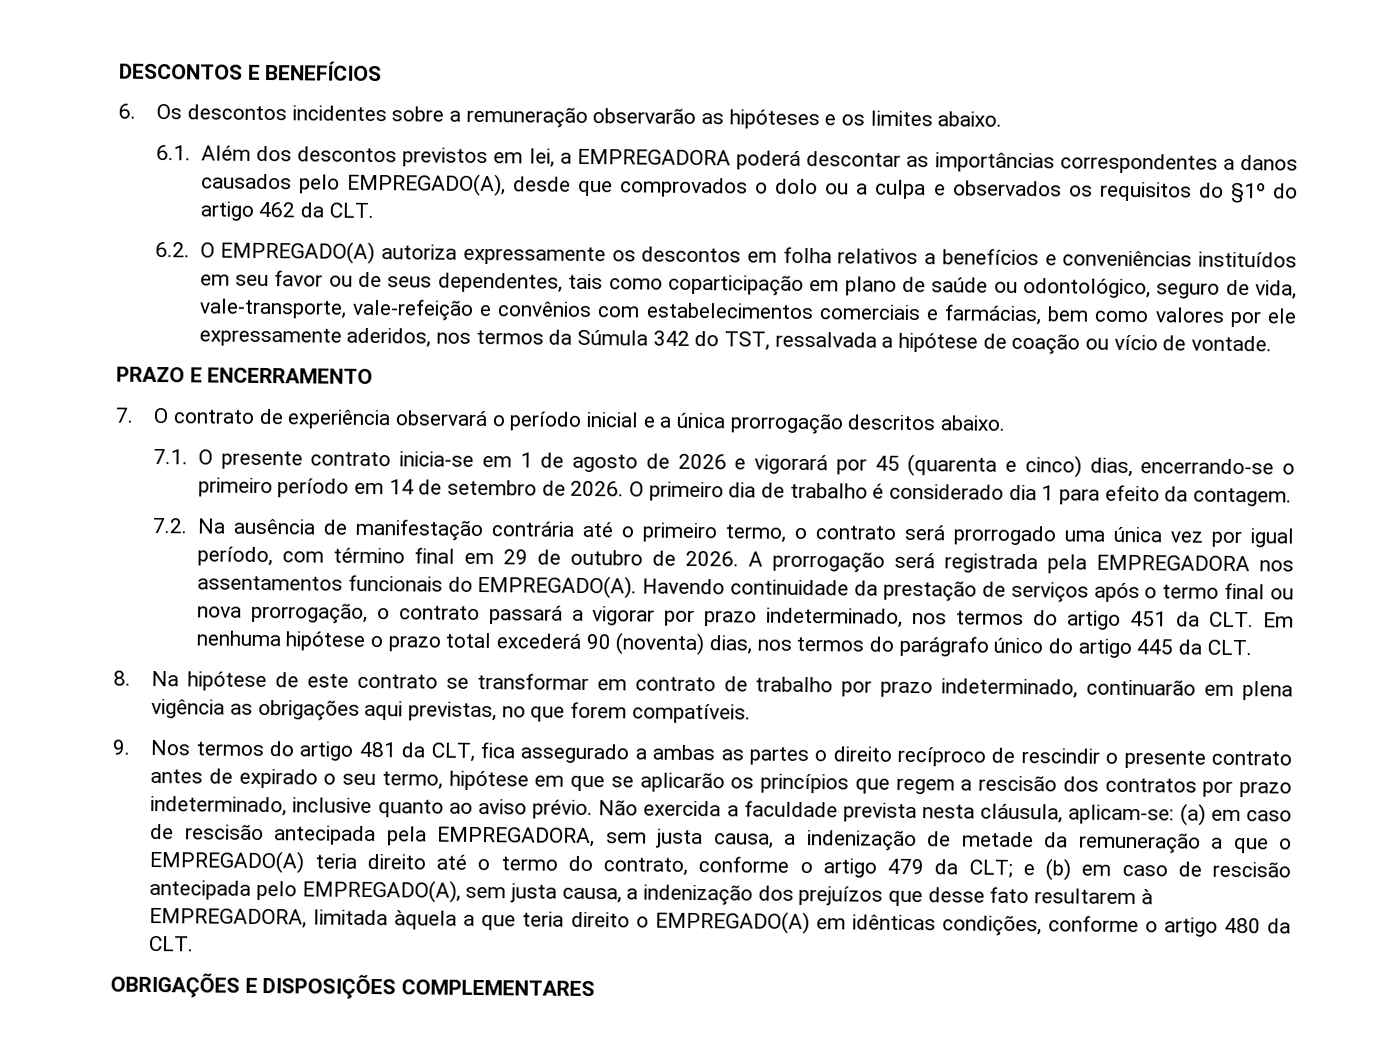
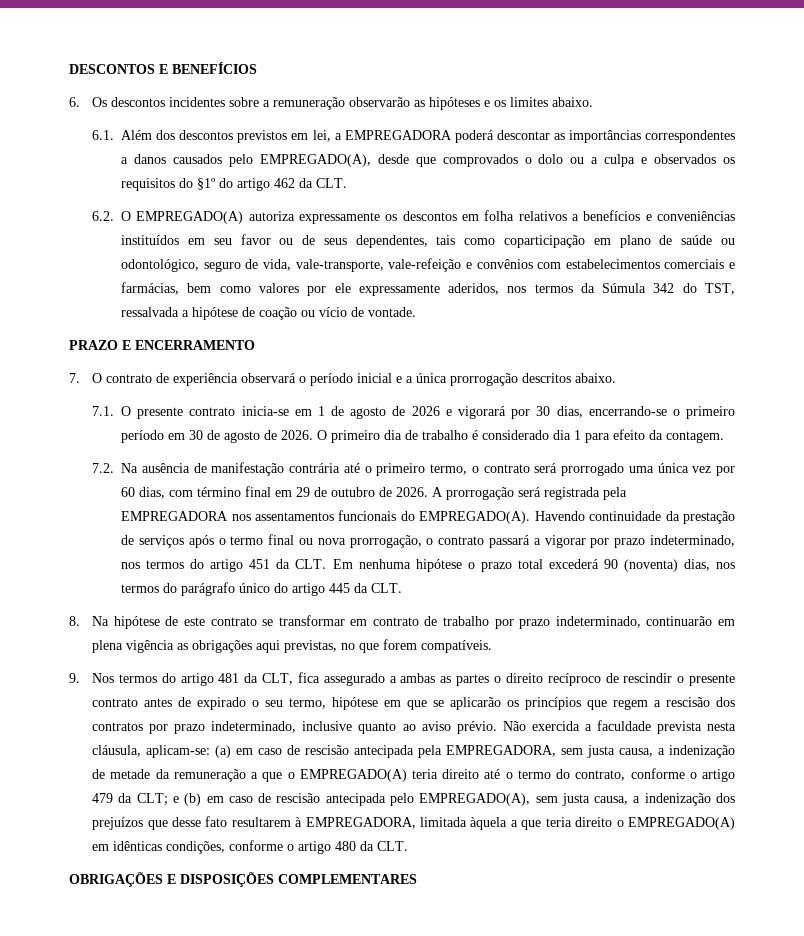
- 7.1. O presente contrato inicia-se em 1 de agosto de 2026 e vigorará por 45 (quarenta e cinco) dias, encerrando-se o primeiro período em 14 de setembro de 2026.
+ 7.1. O presente contrato inicia-se em 1 de agosto de 2026 e vigorará por 30 dias, encerrando-se o primeiro período em 30 de agosto de 2026.
- 7.2. Na ausência de manifestação contrária até o primeiro termo, o contrato será prorrogado uma única vez por igual período, com término final em 29 de outubro de 2026.
+ 7.2. Na ausência de manifestação contrária até o primeiro termo, o contrato será prorrogado uma única vez por 60 dias, com término final em 29 de outubro de 2026.

